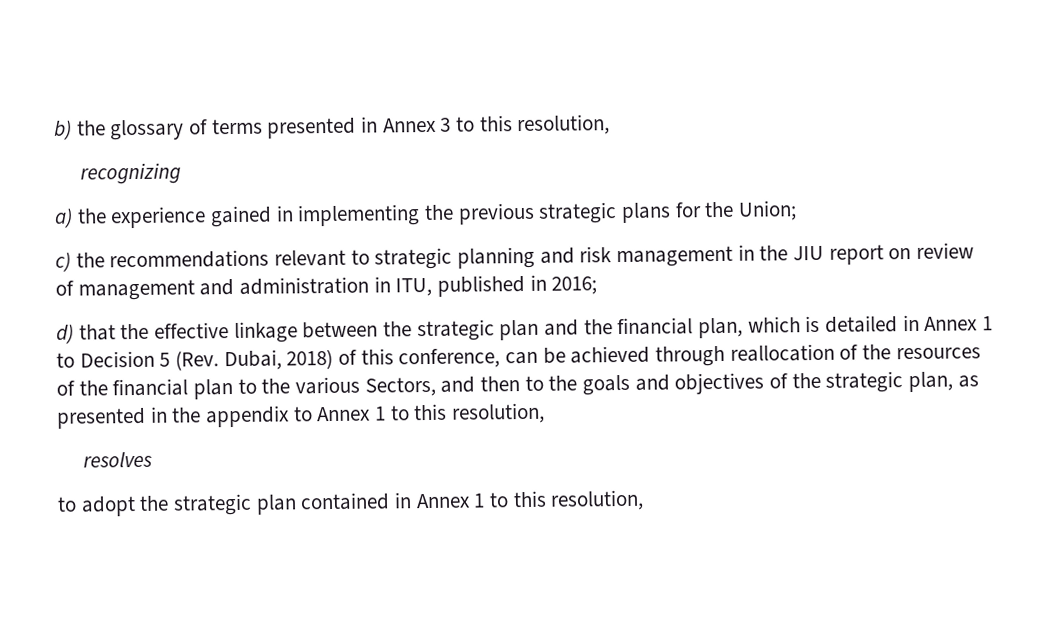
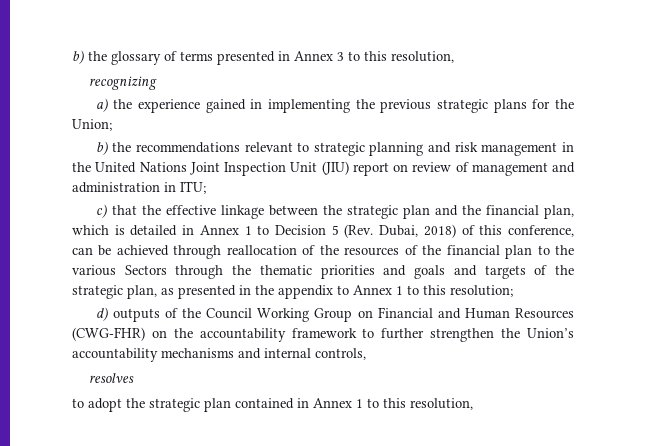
- c) the recommendations relevant to strategic planning and risk management in the JIU report on review of management and administration in ITU, published in 2016;
- d) that the effective linkage between the strategic plan and the financial plan, which is detailed in Annex 1 to Decision 5 (Rev. Dubai, 2018) of this conference, can be achieved through reallocation of the resources of the financial plan to the various Sectors, and then to the goals and objectives of the strategic plan, as presented in the appendix to Annex 1 to this resolution,
+ b) the recommendations relevant to strategic planning and risk management in the United Nations Joint Inspection Unit (JIU) report on review of management and administration in ITU;
+ c) that the effective linkage between the strategic plan and the financial plan, which is detailed in Annex 1 to Decision 5 (Rev. Dubai, 2018) of this conference, can be achieved through reallocation of the resources of the financial plan to the various Sectors through the thematic priorities and goals and targets of the strategic plan, as presented in the appendix to Annex 1 to this resolution;
+ d) outputs of the Council Working Group on Financial and Human Resources (CWG-FHR) on the accountability framework to further strengthen the Union’s accountability mechanisms and internal controls,

